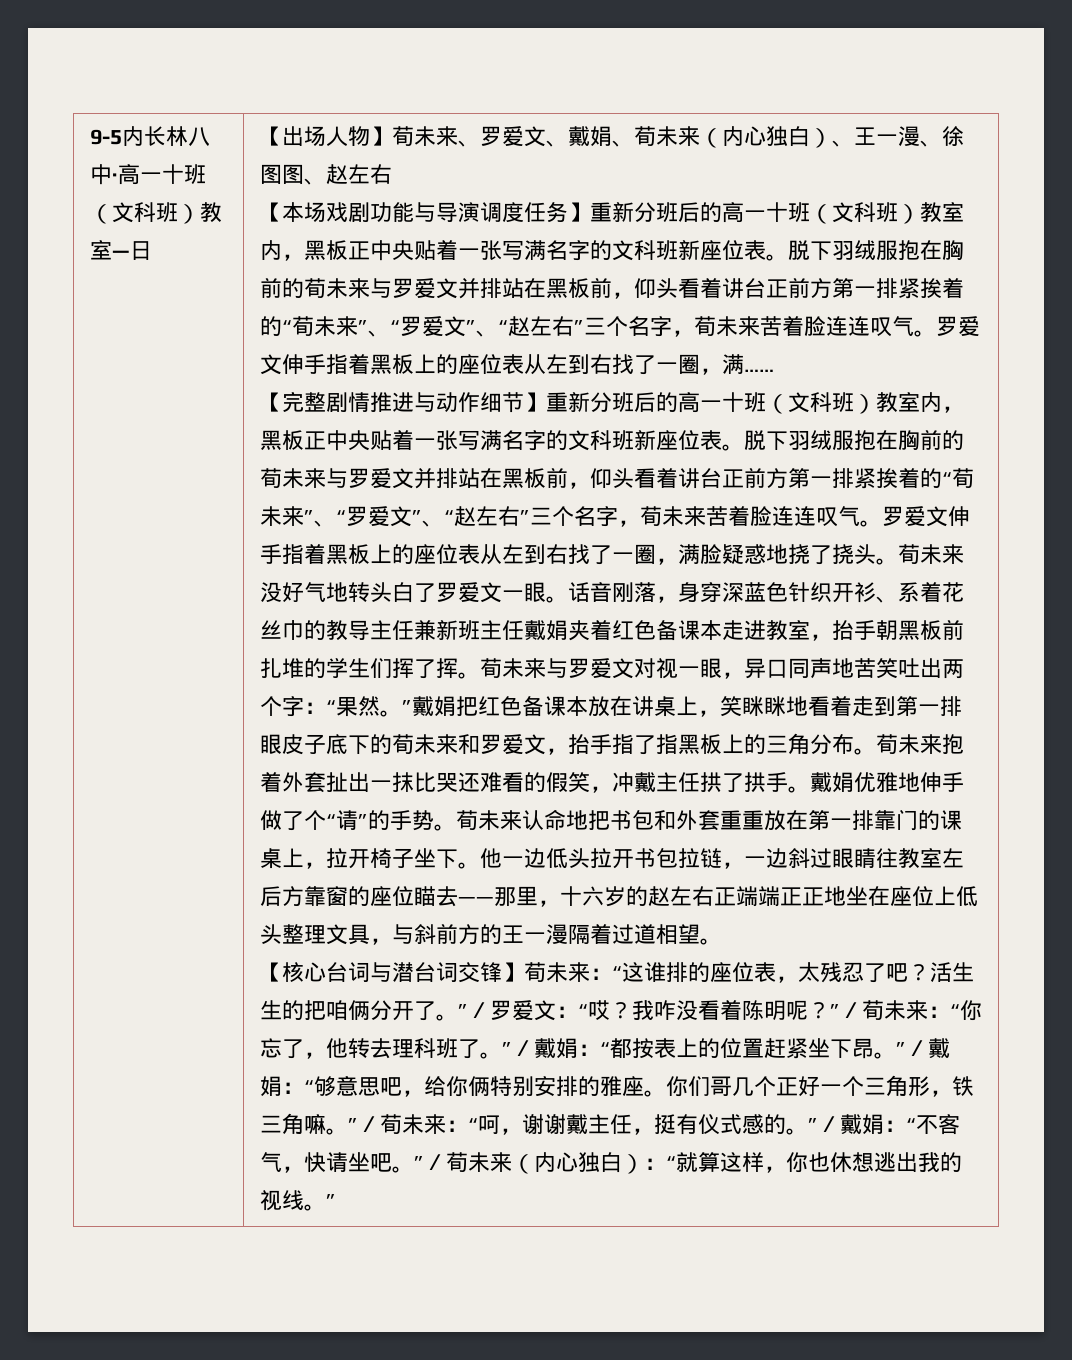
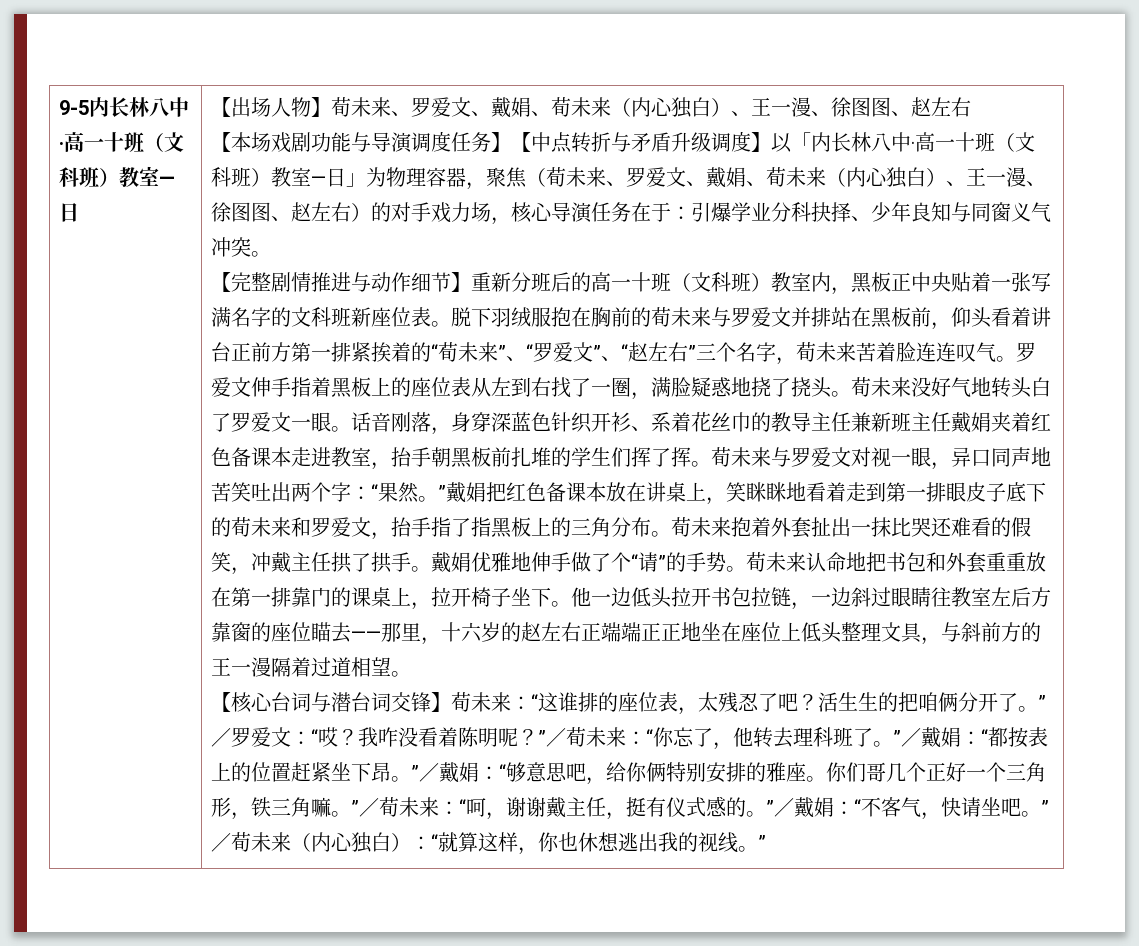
- 【本场戏剧功能与导演调度任务】重新分班后的高一十班（文科班）教室内，黑板正中央贴着一张写满名字的文科班新座位表。脱下羽绒服抱在胸前的荀未来与罗爱文并排站在黑板前，仰头看着讲台正前方第一排紧挨着的“荀未来”、“罗爱文”、“赵左右”三个名字，荀未来苦着脸连连叹气。罗爱文伸手指着黑板上的座位表从左到右找了一圈，满……
+ 【本场戏剧功能与导演调度任务】【中点转折与矛盾升级调度】以「内长林八中·高一十班（文科班）教室—日」为物理容器，聚焦（荀未来、罗爱文、戴娟、荀未来（内心独白）、王一漫、徐图图、赵左右）的对手戏力场，核心导演任务在于：引爆学业分科抉择、少年良知与同窗义气冲突。

